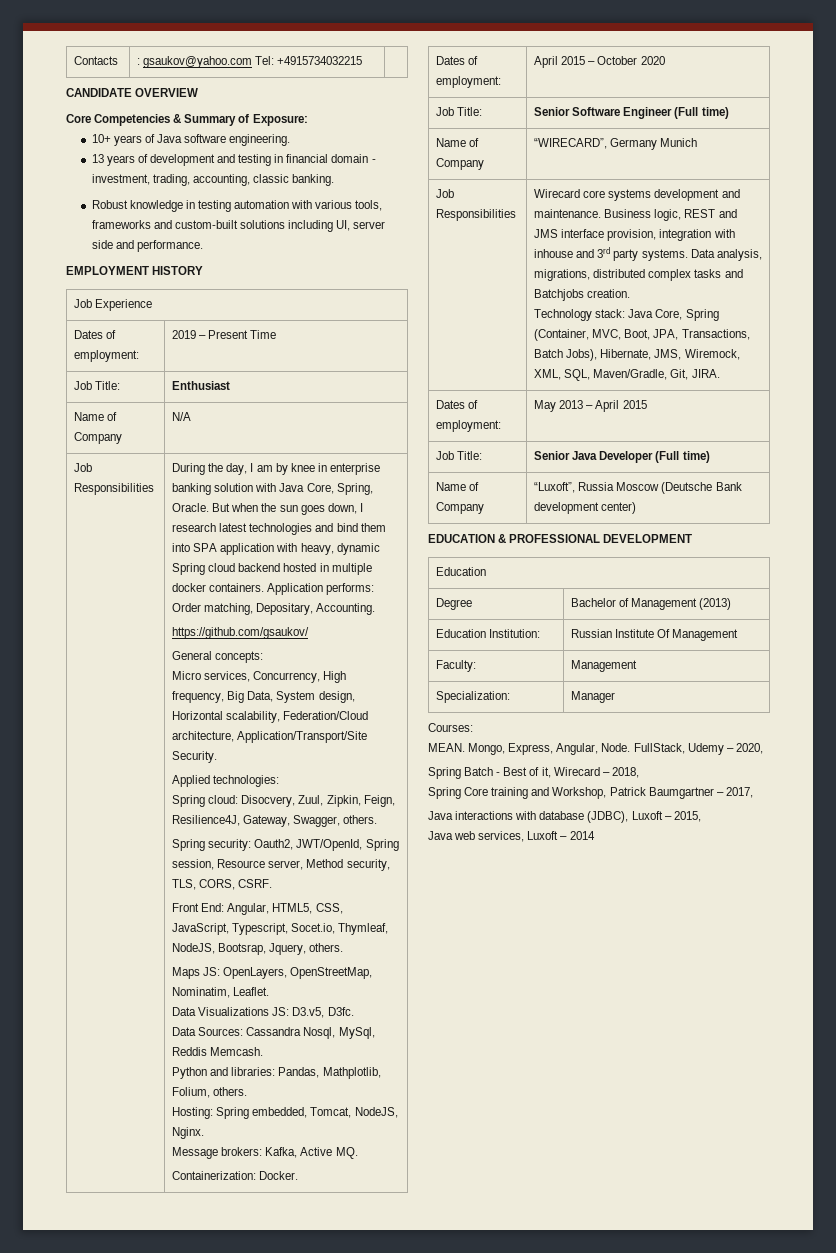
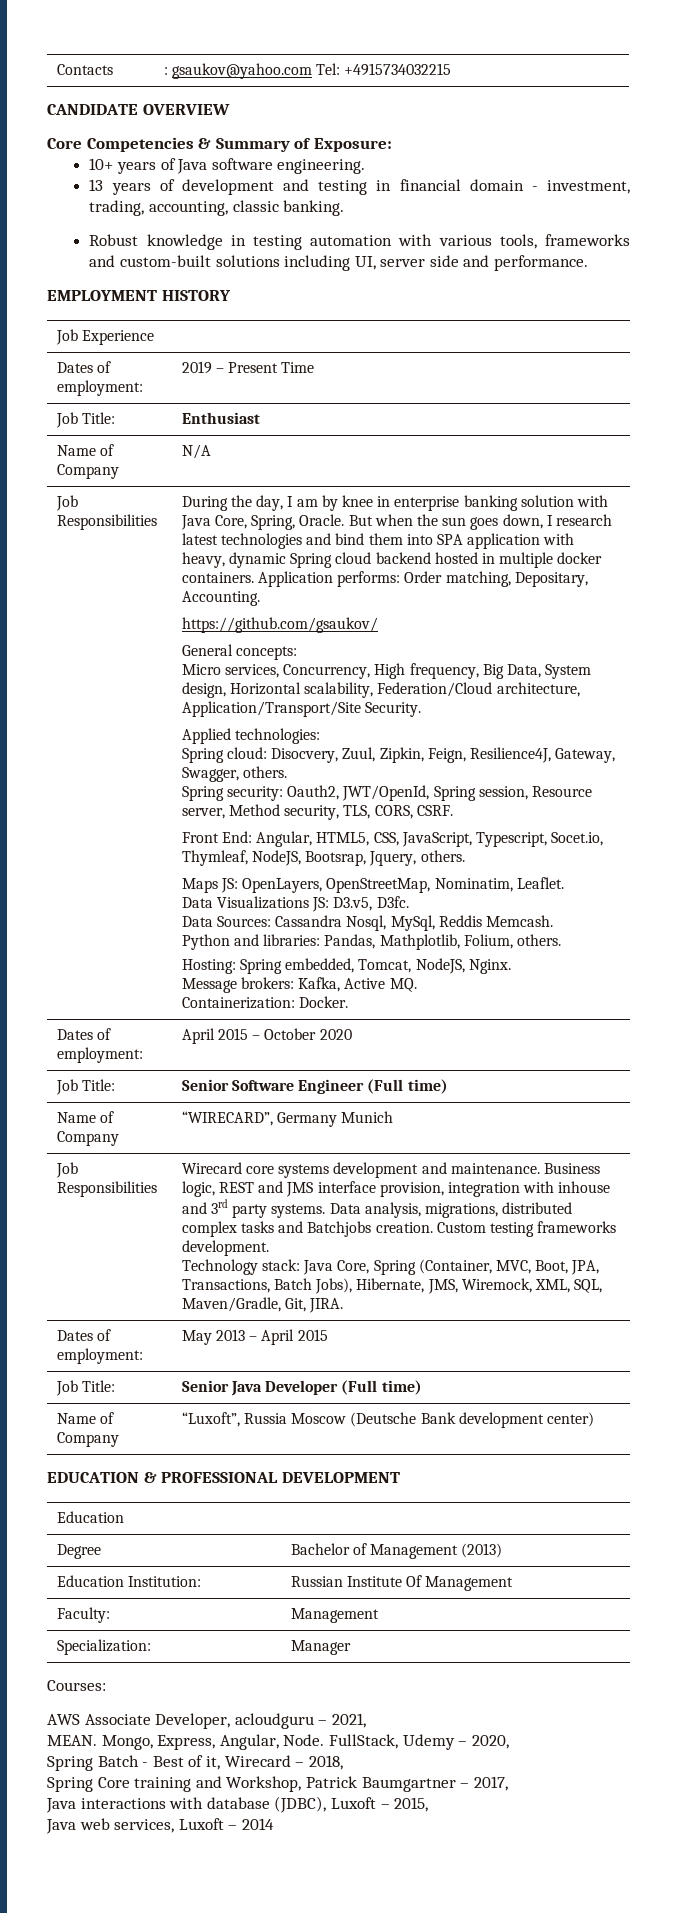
+ Custom testing frameworks development.
+ AWS Associate Developer, acloudguru – 2021,

